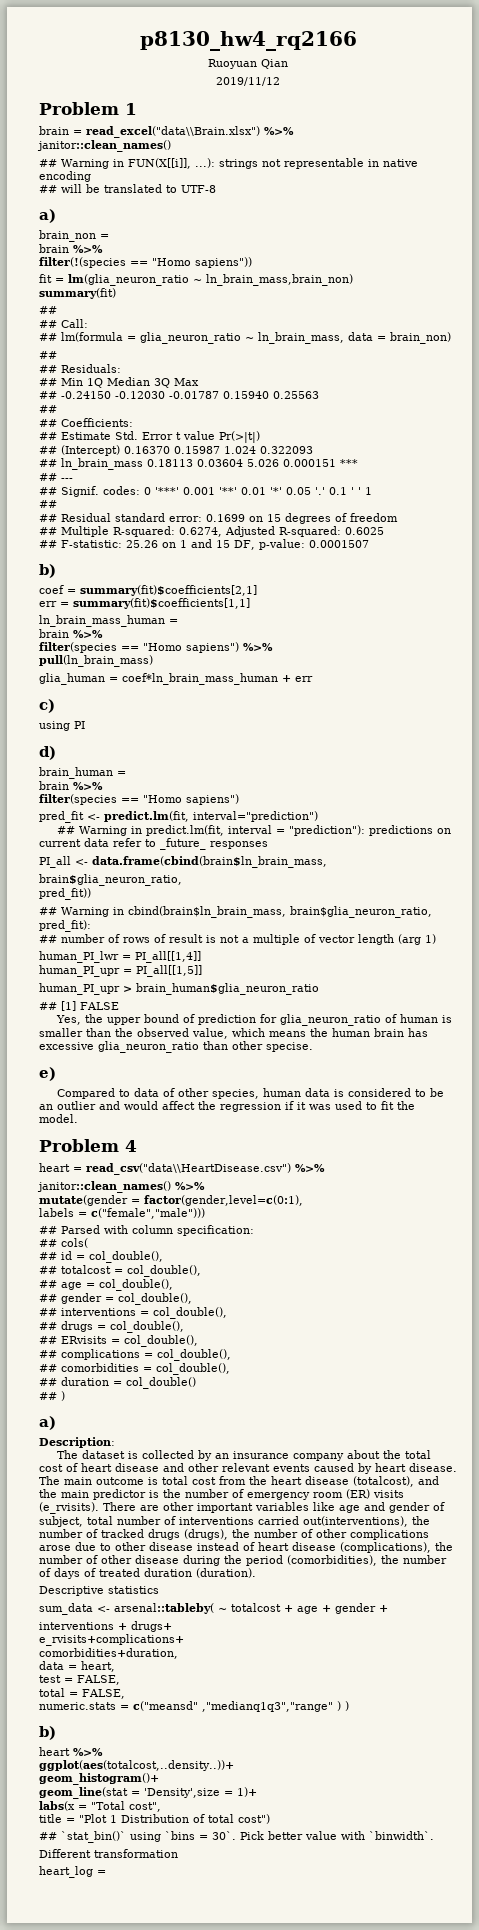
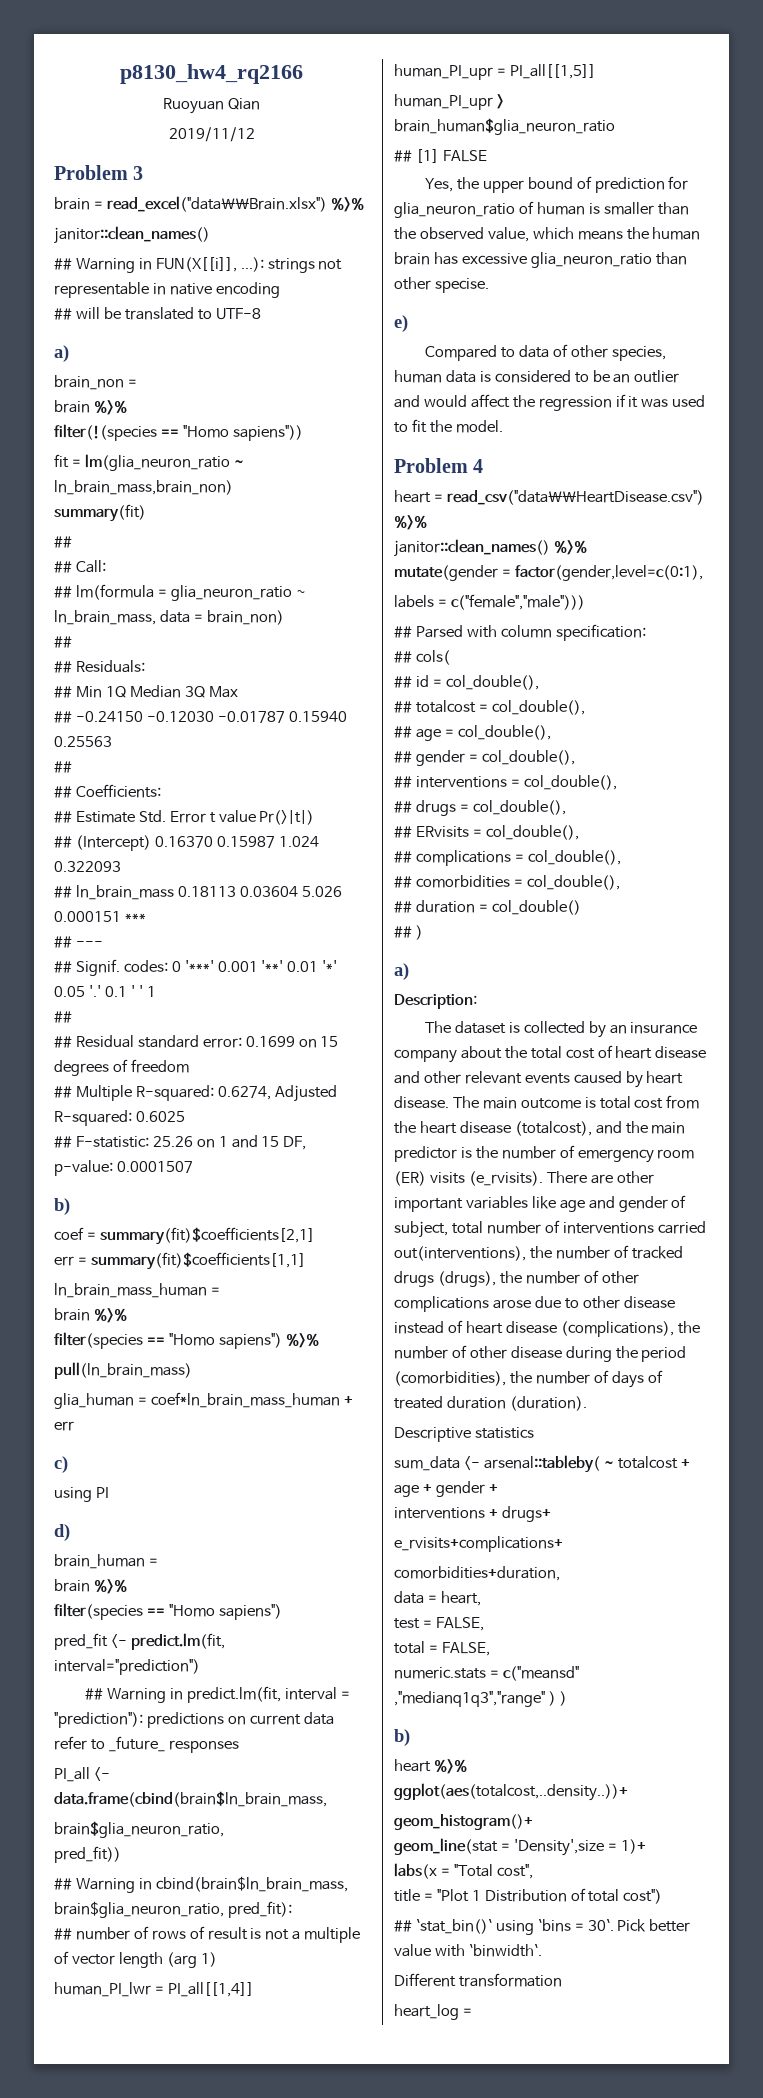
- Problem 1
+ Problem 3

